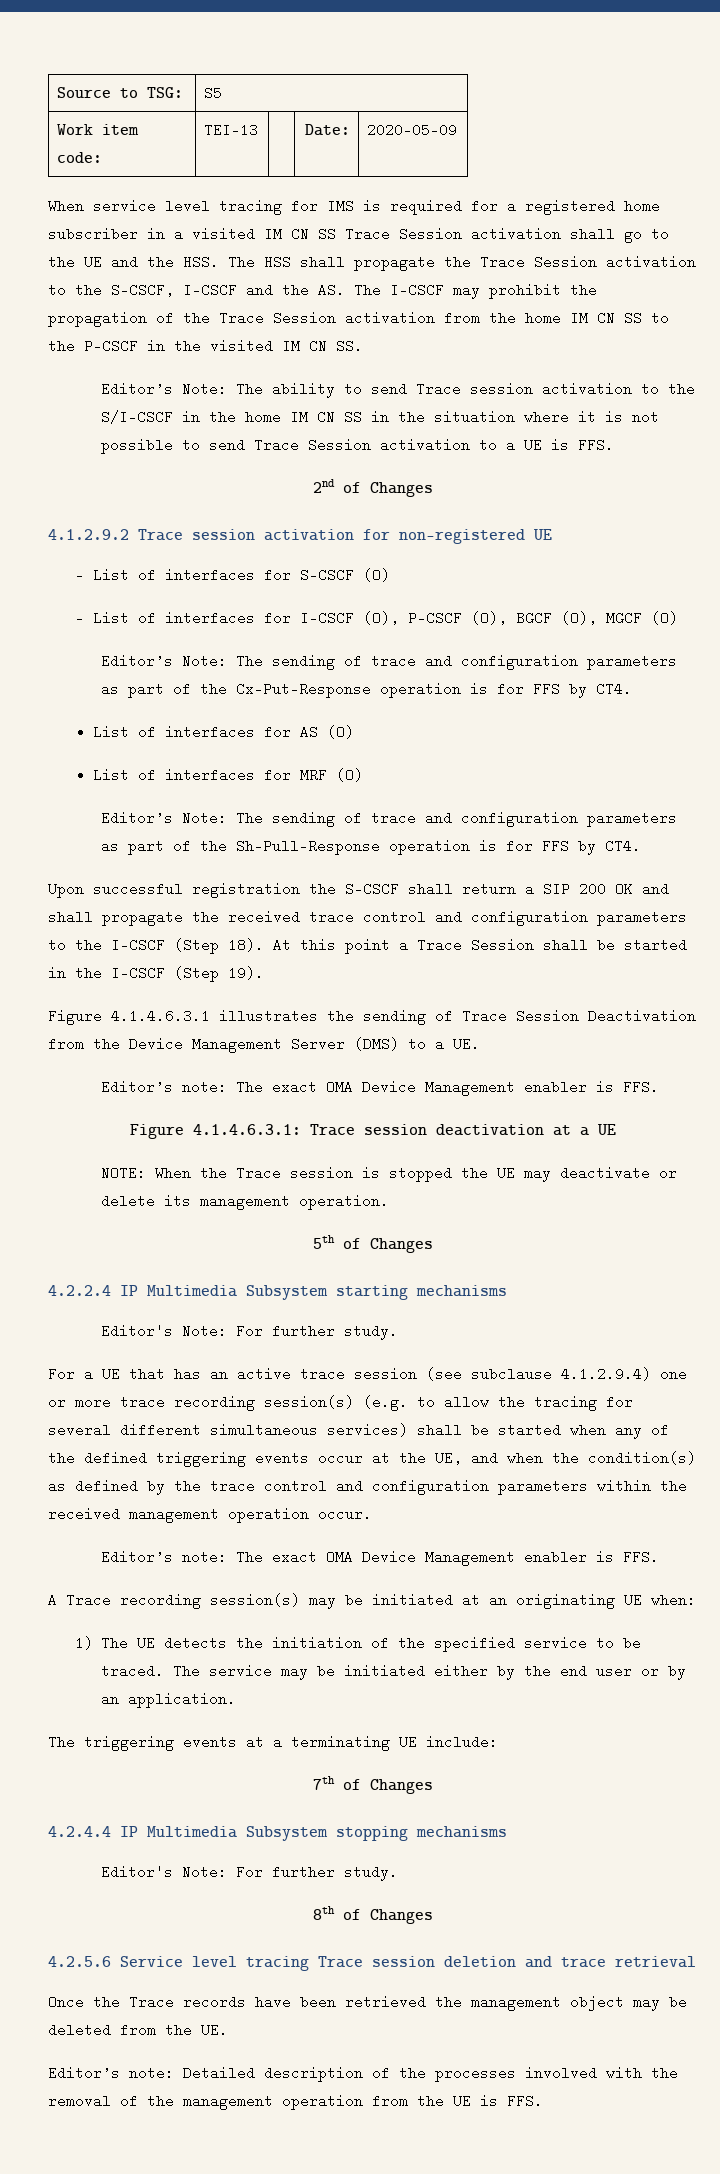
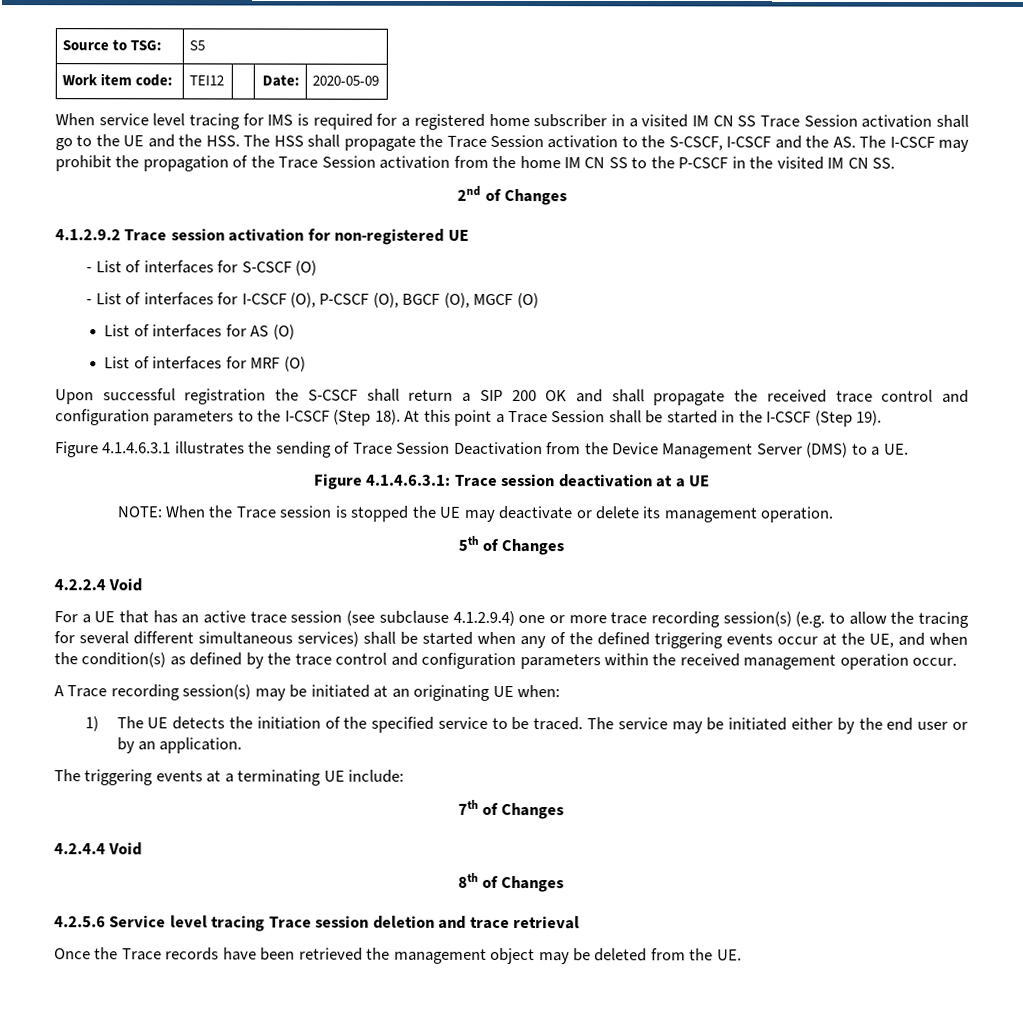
- Work item code: | TEI-13 | | Date: | 2020-05-09
+ Work item code: | TEI12 | | Date: | 2020-05-09
- Editor’s Note: The ability to send Trace session activation to the S/I-CSCF in the home IM CN SS in the situation where it is not possible to send Trace Session activation to a UE is FFS.
- Editor’s Note: The sending of trace and configuration parameters as part of the Cx-Put-Response operation is for FFS by CT4.
- Editor’s Note: The sending of trace and configuration parameters as part of the Sh-Pull-Response operation is for FFS by CT4.
  Figure 4.1.4.6.3.1 illustrates the sending of Trace Session Deactivation from the Device Management Server (DMS) to a UE.
- Editor’s note: The exact OMA Device Management enabler is FFS.
- 4.2.2.4 IP Multimedia Subsystem starting mechanisms
- Editor's Note: For further study.
+ 4.2.2.4 Void
  For a UE that has an active trace session (see subclause 4.1.2.9.4) one or more trace recording session(s) (e.g. to allow the tracing for several different simultaneous services) shall be started when any of the defined triggering events occur at the UE, and when the condition(s) as defined by the trace control and configuration parameters within the received management operation occur.
- Editor’s note: The exact OMA Device Management enabler is FFS.
- 4.2.4.4 IP Multimedia Subsystem stopping mechanisms
- Editor's Note: For further study.
+ 4.2.4.4 Void
- Editor’s note: Detailed description of the processes involved with the removal of the management operation from the UE is FFS.

